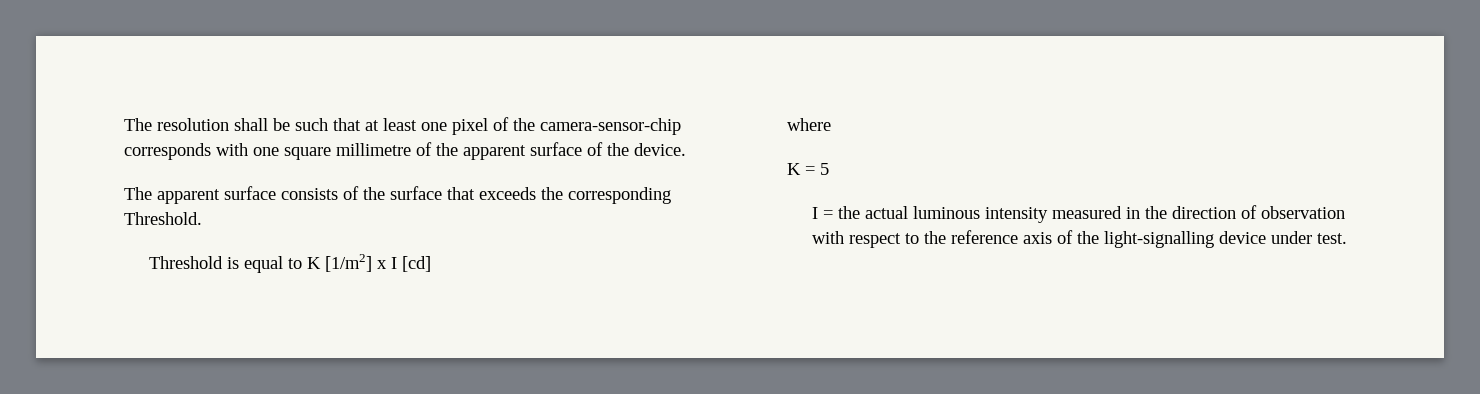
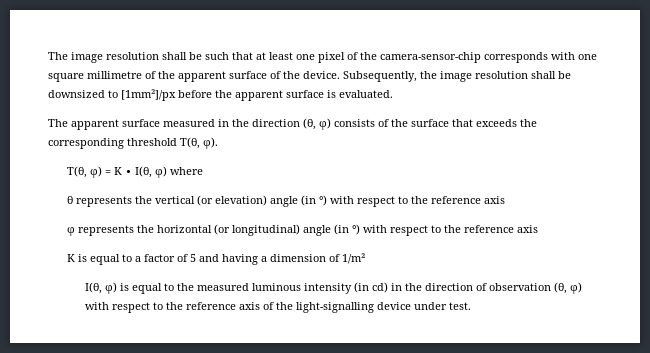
- The resolution shall be such that at least one pixel of the camera-sensor-chip corresponds with one square millimetre of the apparent surface of the device.
- The apparent surface consists of the surface that exceeds the corresponding Threshold.
- Threshold is equal to K [1/m2] x I [cd]
- where
- K = 5
- I = the actual luminous intensity measured in the direction of observation with respect to the reference axis of the light-signalling device under test.
+ The image resolution shall be such that at least one pixel of the camera-sensor-chip corresponds with one square millimetre of the apparent surface of the device. Subsequently, the image resolution shall be downsized to [1mm²]/px before the apparent surface is evaluated.
+ The apparent surface measured in the direction (θ, φ) consists of the surface that exceeds the corresponding threshold T(θ, φ).
+ T(θ, φ) = K ∙ I(θ, φ) where
+ θ represents the vertical (or elevation) angle (in °) with respect to the reference axis
+ φ represents the horizontal (or longitudinal) angle (in °) with respect to the reference axis
+ K is equal to a factor of 5 and having a dimension of 1/m²
+ I(θ, φ) is equal to the measured luminous intensity (in cd) in the direction of observation (θ, φ) with respect to the reference axis of the light-signalling device under test.

